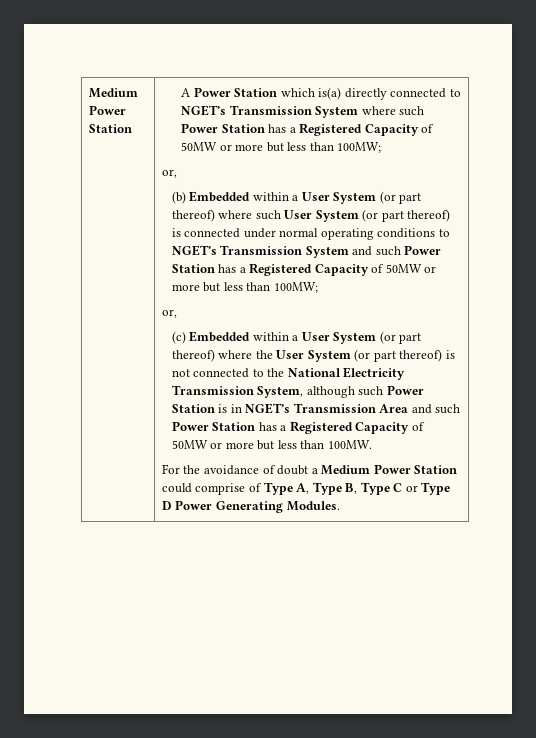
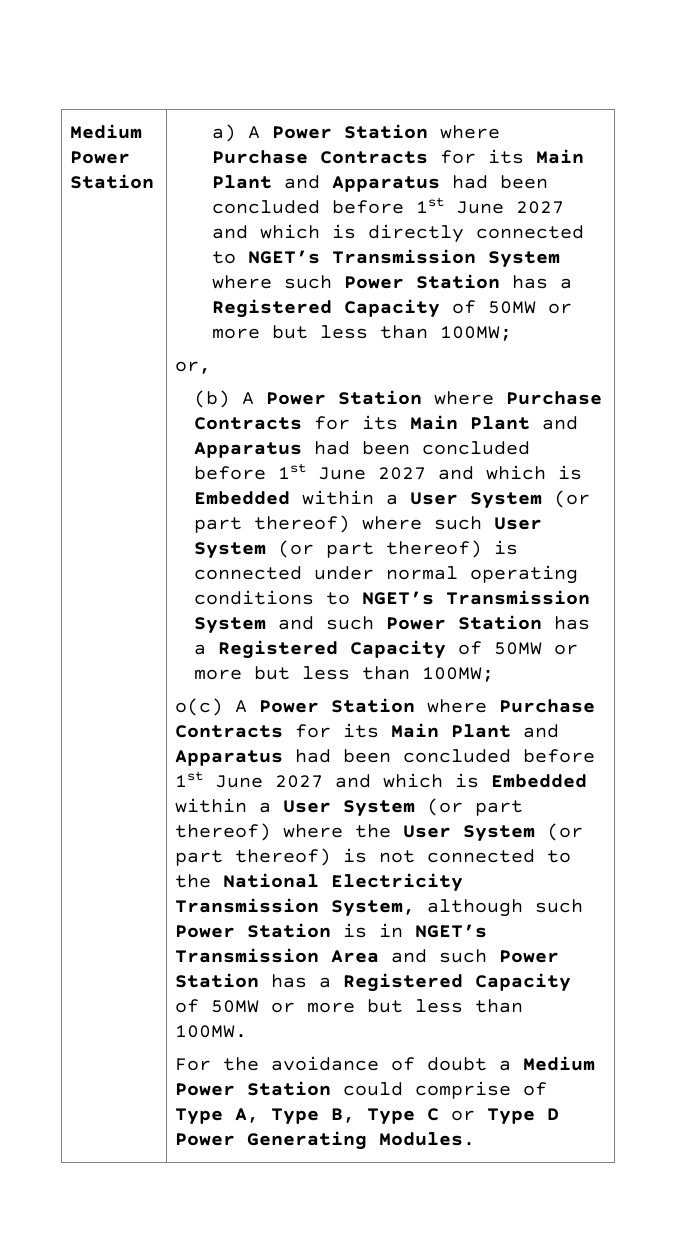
- A Power Station which is(a) directly connected to NGET’s Transmission System where such Power Station has a Registered Capacity of 50MW or more but less than 100MW;
+ a) A Power Station where Purchase Contracts for its Main Plant and Apparatus had been concluded before 1st June 2027 and which is directly connected to NGET’s Transmission System where such Power Station has a Registered Capacity of 50MW or more but less than 100MW;
- (b) Embedded within a User System (or part thereof) where such User System (or part thereof) is connected under normal operating conditions to NGET’s Transmission System and such Power Station has a Registered Capacity of 50MW or more but less than 100MW;
- or,
- (c) Embedded within a User System (or part thereof) where the User System (or part thereof) is not connected to the National Electricity Transmission System, although such Power Station is in NGET’s Transmission Area and such Power Station has a Registered Capacity of 50MW or more but less than 100MW.
+ (b) A Power Station where Purchase Contracts for its Main Plant and Apparatus had been concluded before 1st June 2027 and which is Embedded within a User System (or part thereof) where such User System (or part thereof) is connected under normal operating conditions to NGET’s Transmission System and such Power Station has a Registered Capacity of 50MW or more but less than 100MW;
+ o(c) A Power Station where Purchase Contracts for its Main Plant and Apparatus had been concluded before 1st June 2027 and which is Embedded within a User System (or part thereof) where the User System (or part thereof) is not connected to the National Electricity Transmission System, although such Power Station is in NGET’s Transmission Area and such Power Station has a Registered Capacity of 50MW or more but less than 100MW.

